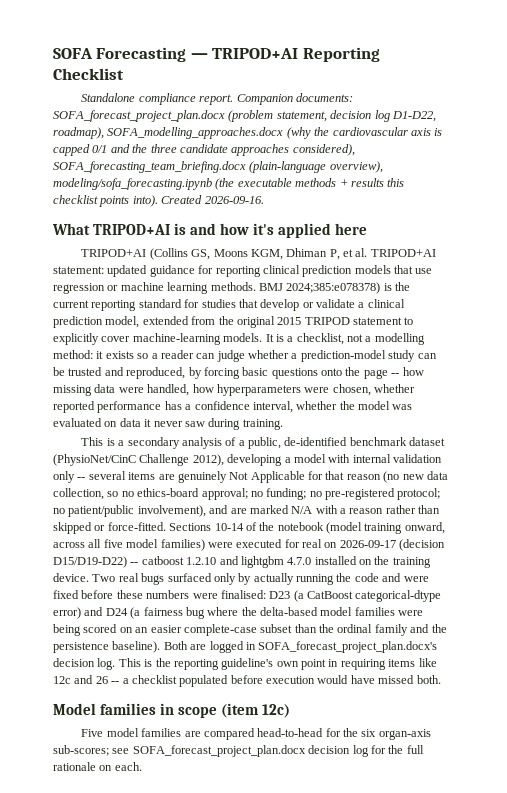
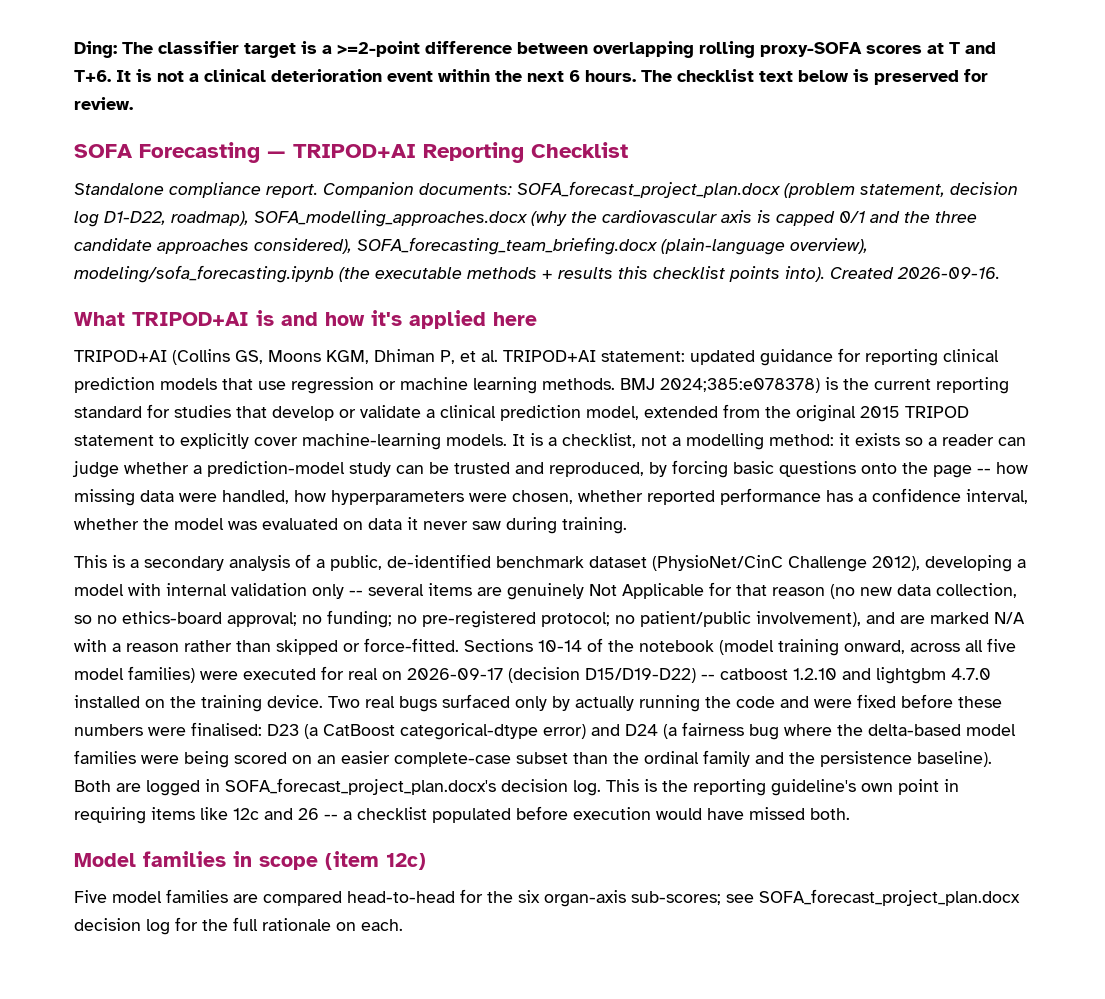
+ Ding: The classifier target is a >=2-point difference between overlapping rolling proxy-SOFA scores at T and T+6. It is not a clinical deterioration event within the next 6 hours. The checklist text below is preserved for review.

